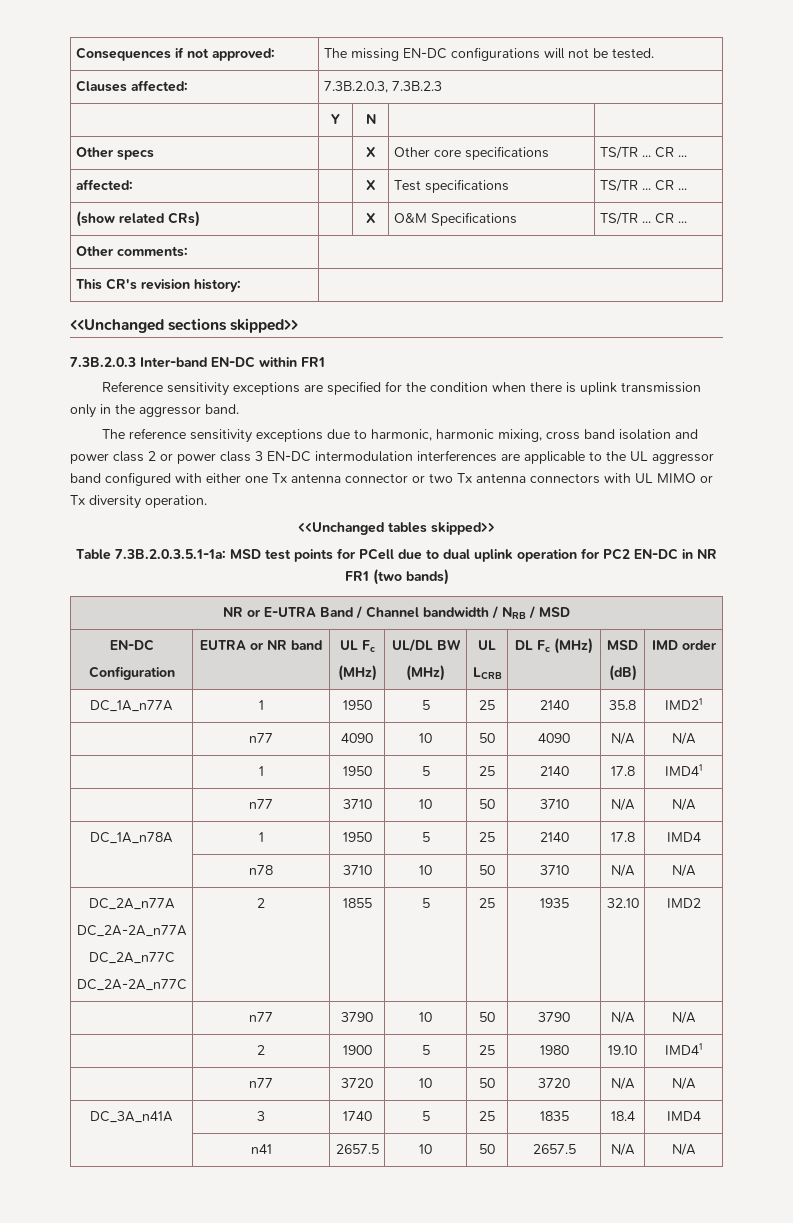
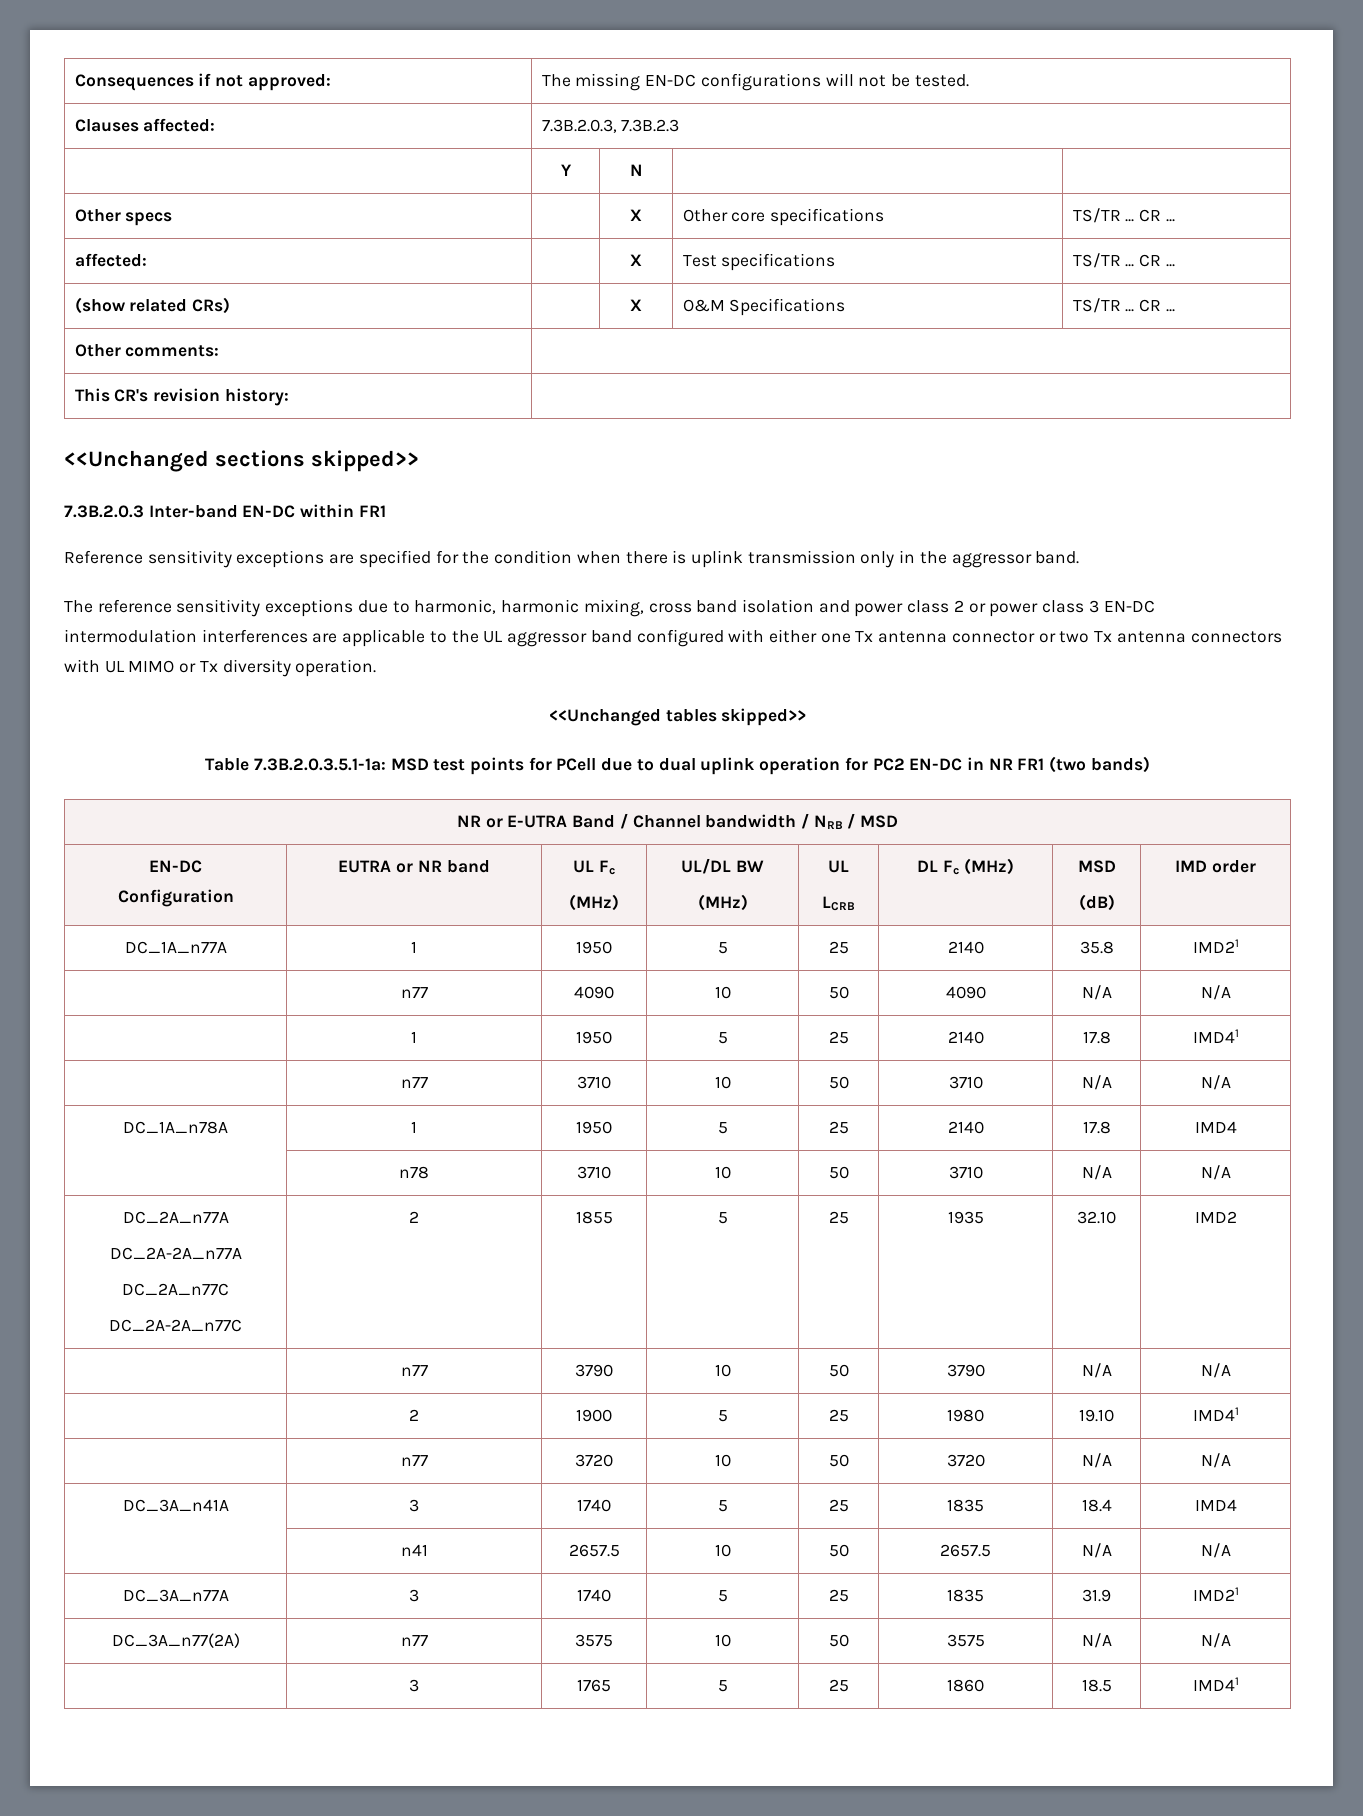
+ DC_3A_n77A | 3 | 1740 | 5 | 25 | 1835 | 31.9 | IMD21
+ DC_3A_n77(2A) | n77 | 3575 | 10 | 50 | 3575 | N/A | N/A
+ | 3 | 1765 | 5 | 25 | 1860 | 18.5 | IMD41

